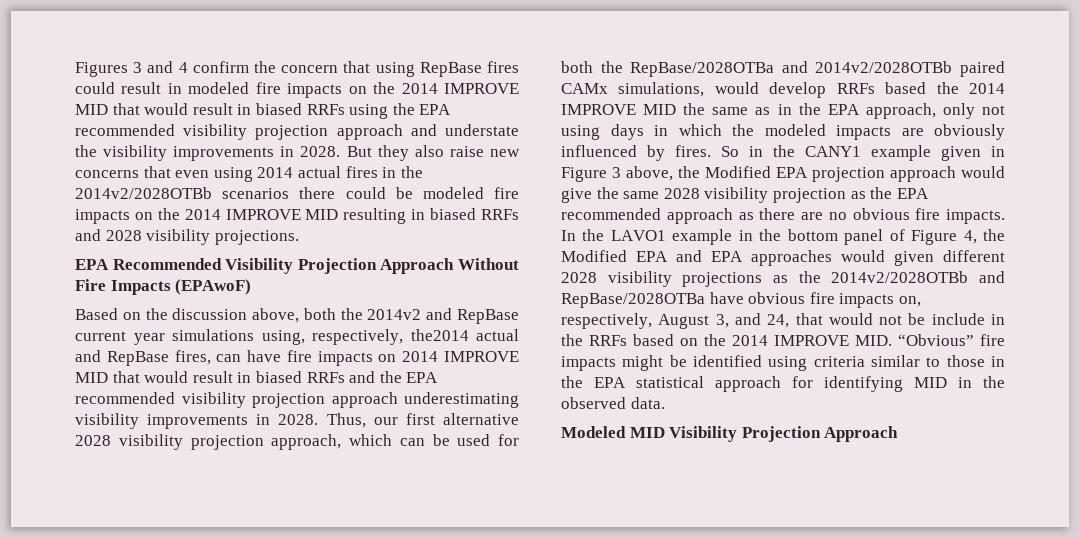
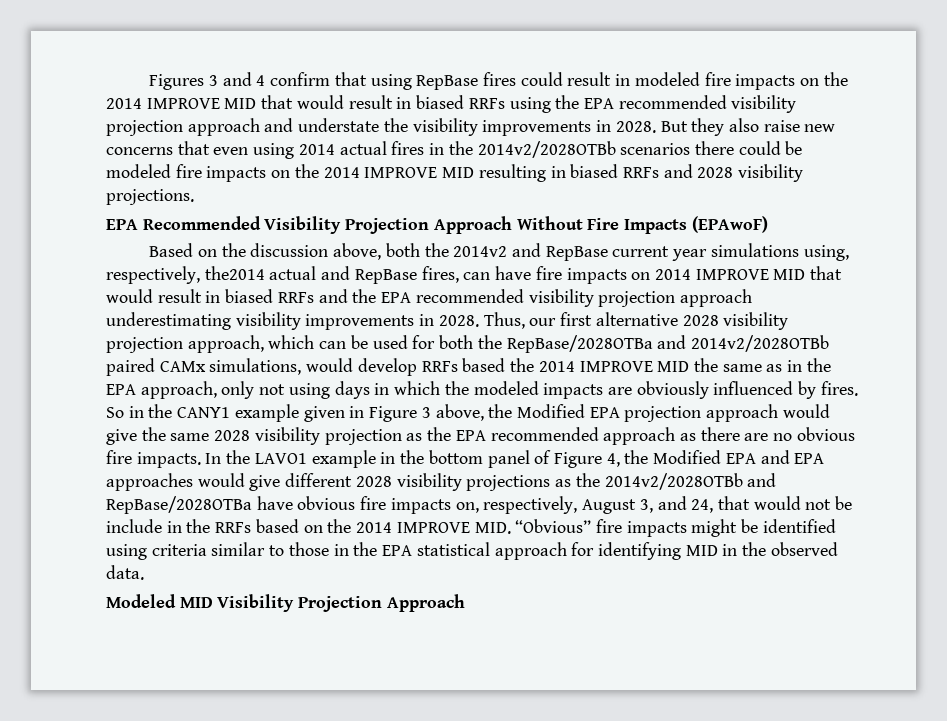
- Figures 3 and 4 confirm the concern that using RepBase fires could result in modeled fire impacts on the 2014 IMPROVE MID that would result in biased RRFs using the EPA recommended visibility projection approach and understate the visibility improvements in 2028.
+ Figures 3 and 4 confirm that using RepBase fires could result in modeled fire impacts on the 2014 IMPROVE MID that would result in biased RRFs using the EPA recommended visibility projection approach and understate the visibility improvements in 2028.
- In the LAVO1 example in the bottom panel of Figure 4, the Modified EPA and EPA approaches would given different 2028 visibility projections as the 2014v2/2028OTBb and RepBase/2028OTBa have obvious fire impacts on, respectively, August 3, and 24, that would not be include in the RRFs based on the 2014 IMPROVE MID. “Obvious” fire impacts might be identified using criteria similar to those in the EPA statistical approach for identifying MID in the observed data.
+ In the LAVO1 example in the bottom panel of Figure 4, the Modified EPA and EPA approaches would give different 2028 visibility projections as the 2014v2/2028OTBb and RepBase/2028OTBa have obvious fire impacts on, respectively, August 3, and 24, that would not be include in the RRFs based on the 2014 IMPROVE MID. “Obvious” fire impacts might be identified using criteria similar to those in the EPA statistical approach for identifying MID in the observed data.

